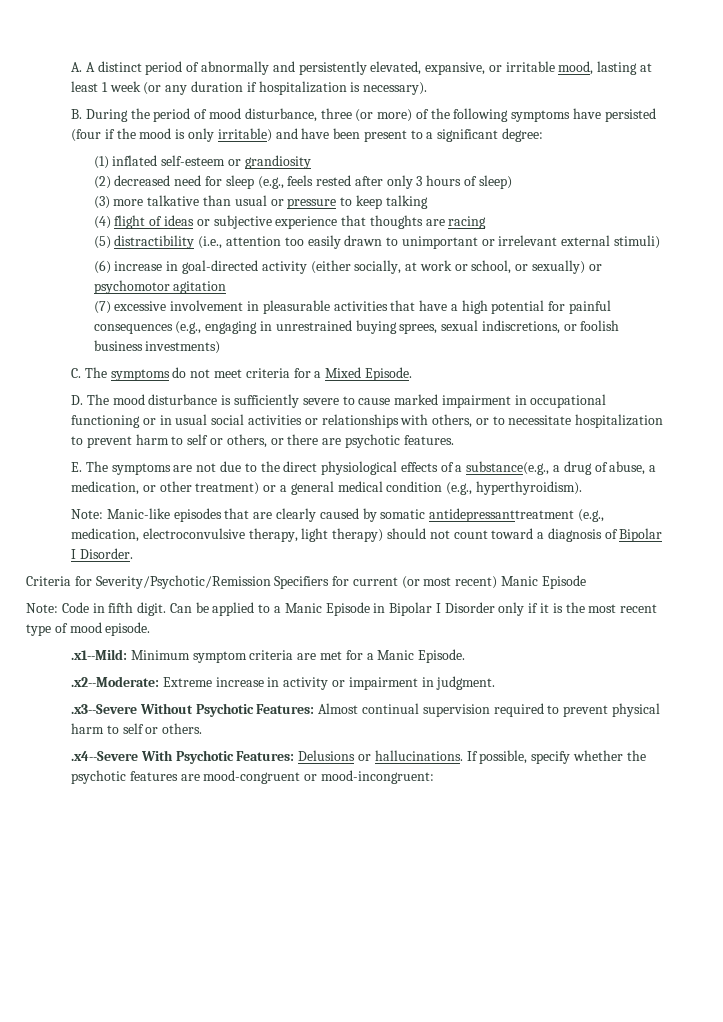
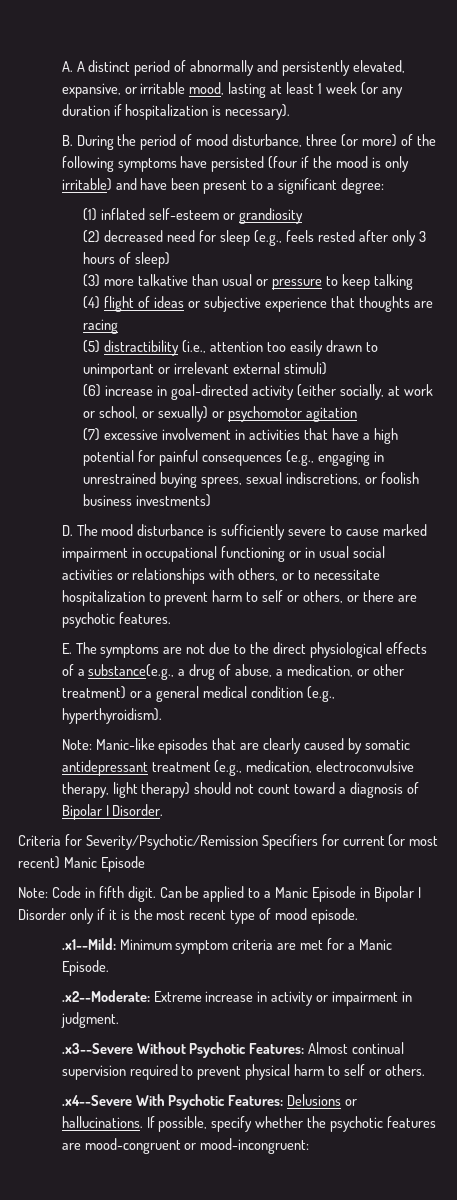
- (7) excessive involvement in pleasurable activities that have a high potential for painful consequences (e.g., engaging in unrestrained buying sprees, sexual indiscretions, or foolish business investments)
+ (7) excessive involvement in activities that have a high potential for painful consequences (e.g., engaging in unrestrained buying sprees, sexual indiscretions, or foolish business investments)
- C. The symptoms do not meet criteria for a Mixed Episode.
- Note: Manic-like episodes that are clearly caused by somatic antidepressanttreatment (e.g., medication, electroconvulsive therapy, light therapy) should not count toward a diagnosis of Bipolar I Disorder.
+ Note: Manic-like episodes that are clearly caused by somatic antidepressant treatment (e.g., medication, electroconvulsive therapy, light therapy) should not count toward a diagnosis of Bipolar I Disorder.

